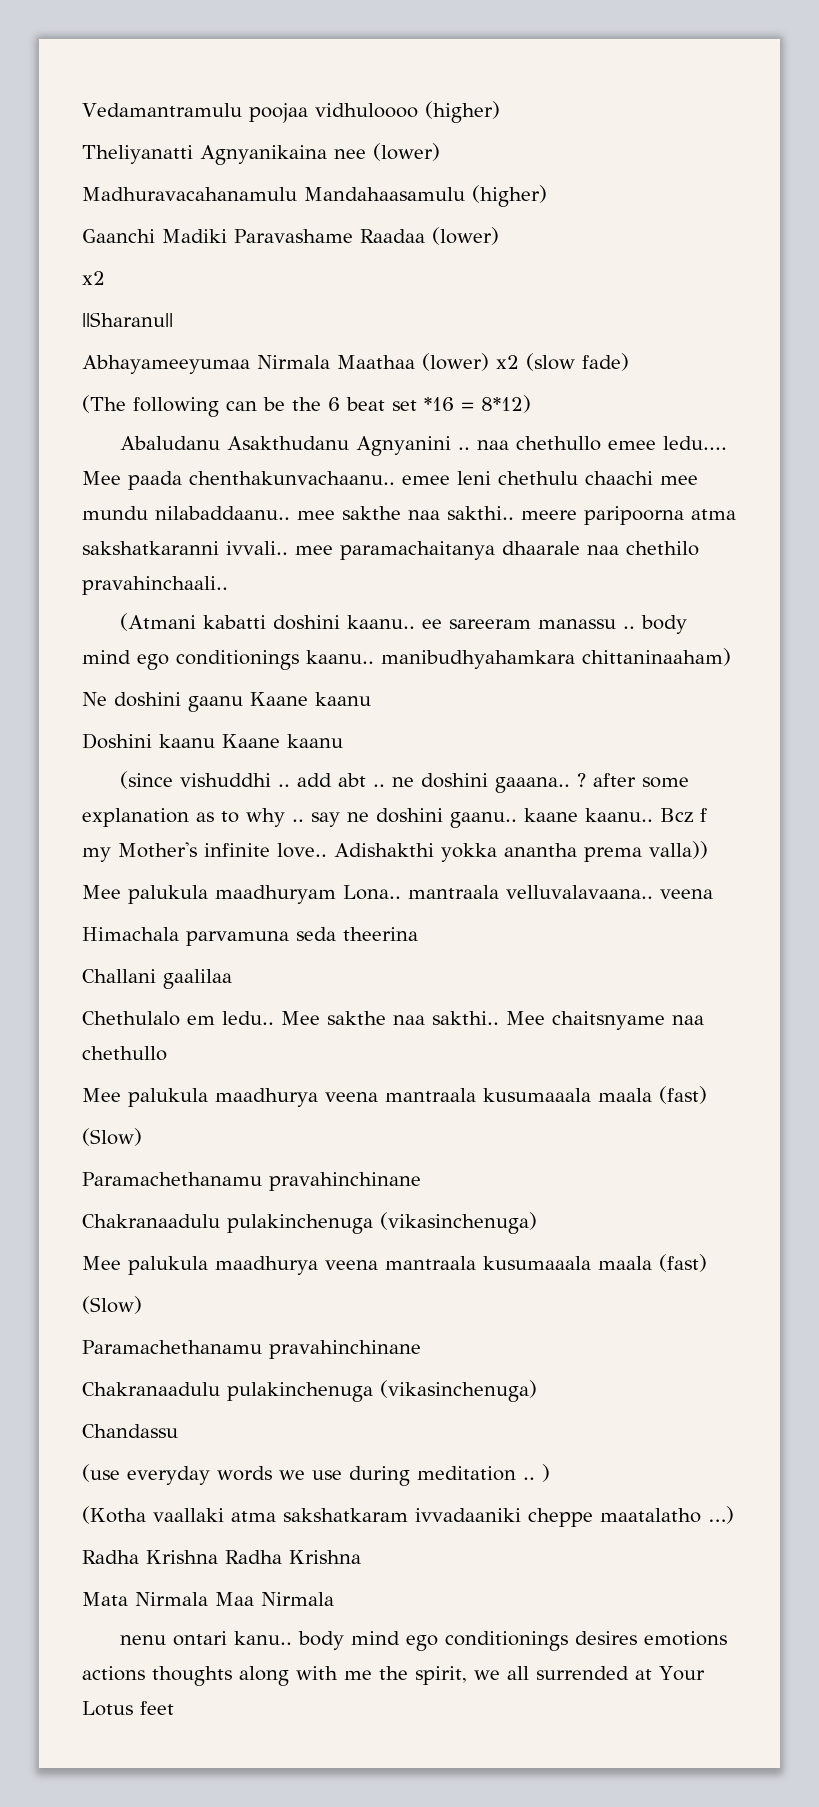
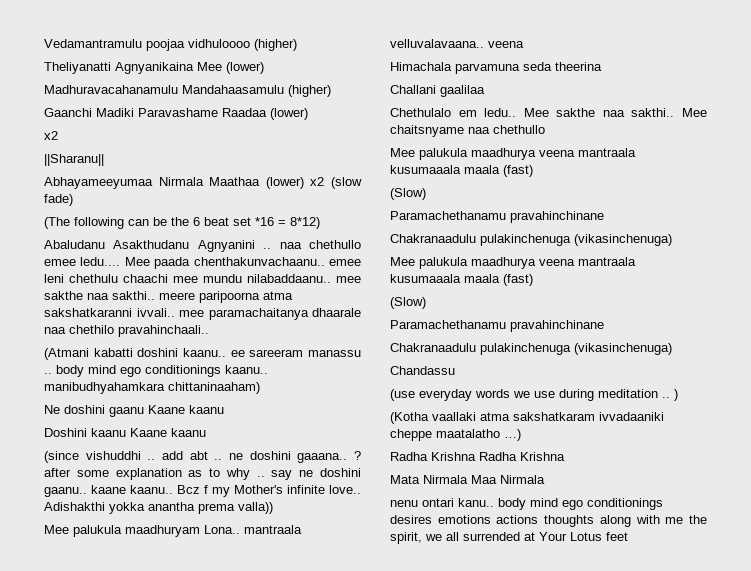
- Theliyanatti Agnyanikaina nee (lower)
+ Theliyanatti Agnyanikaina Mee (lower)

